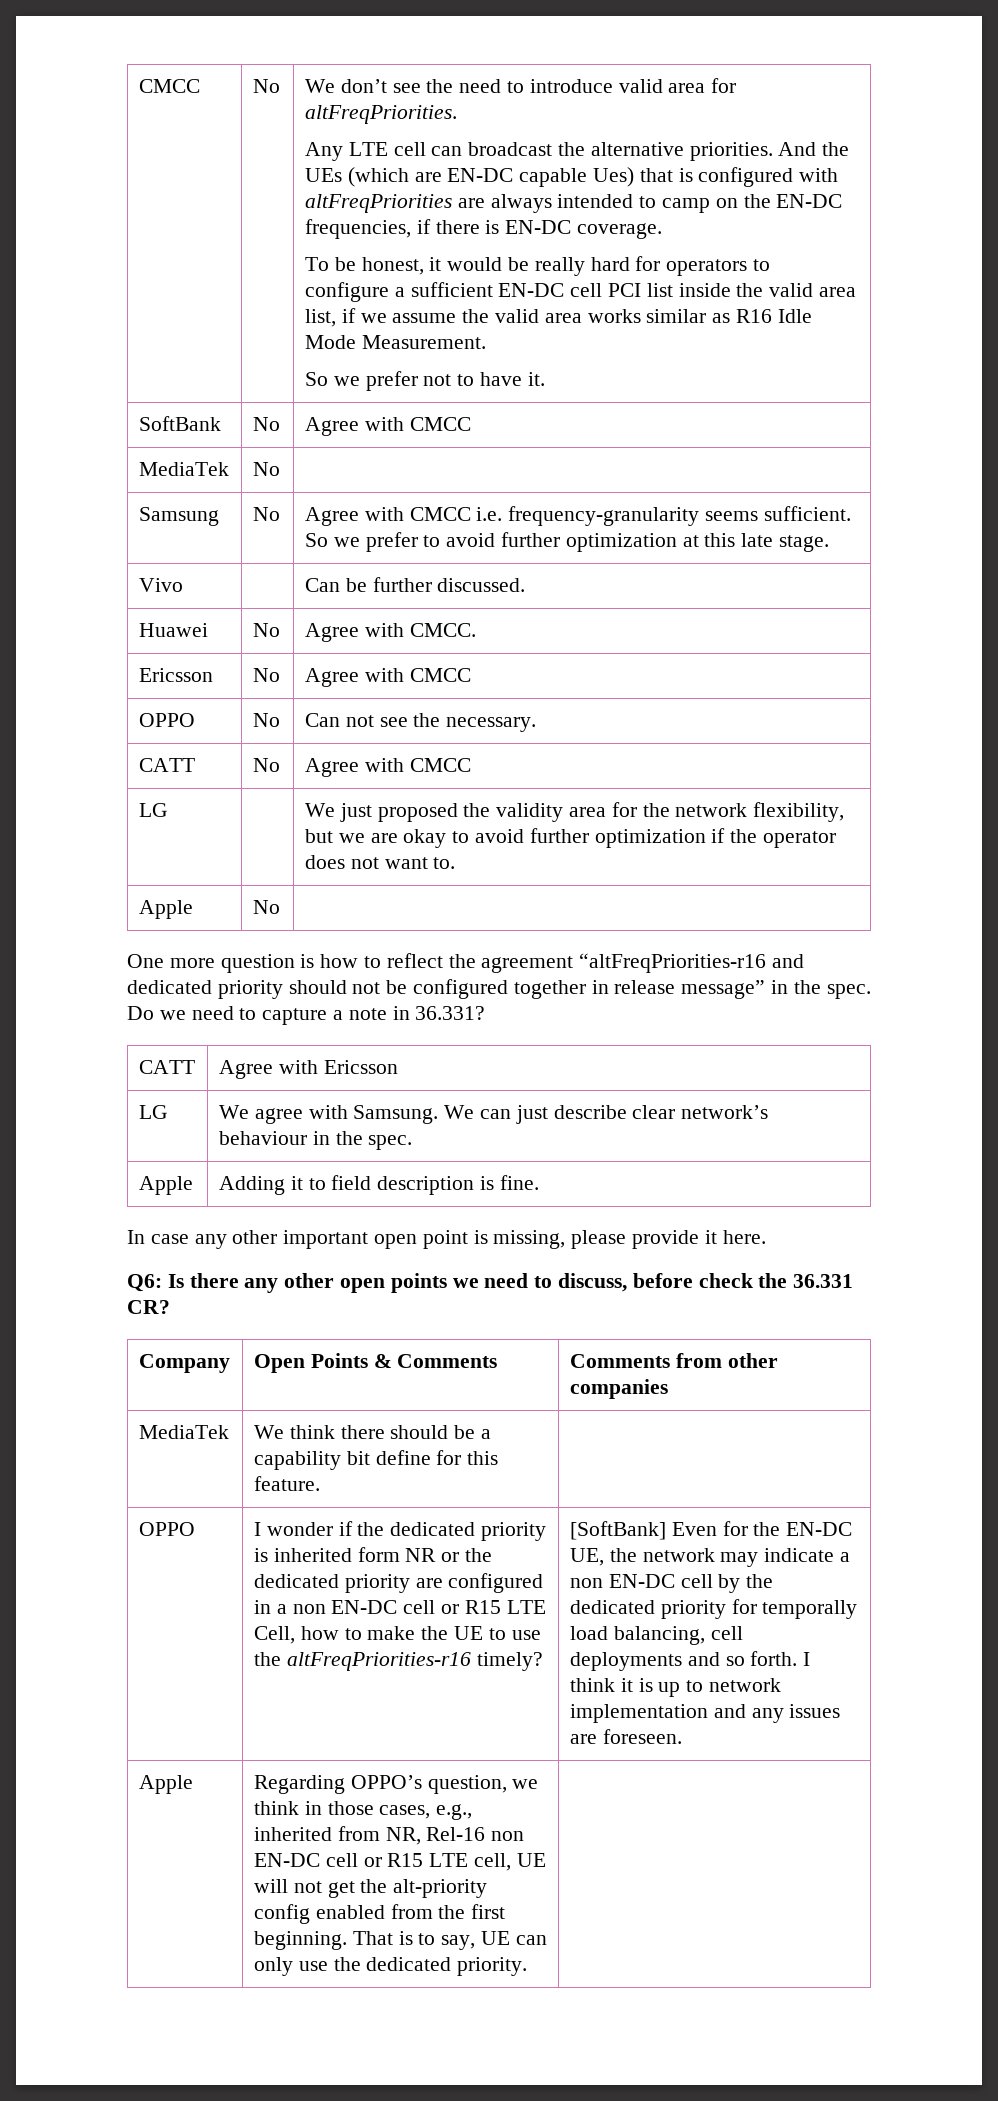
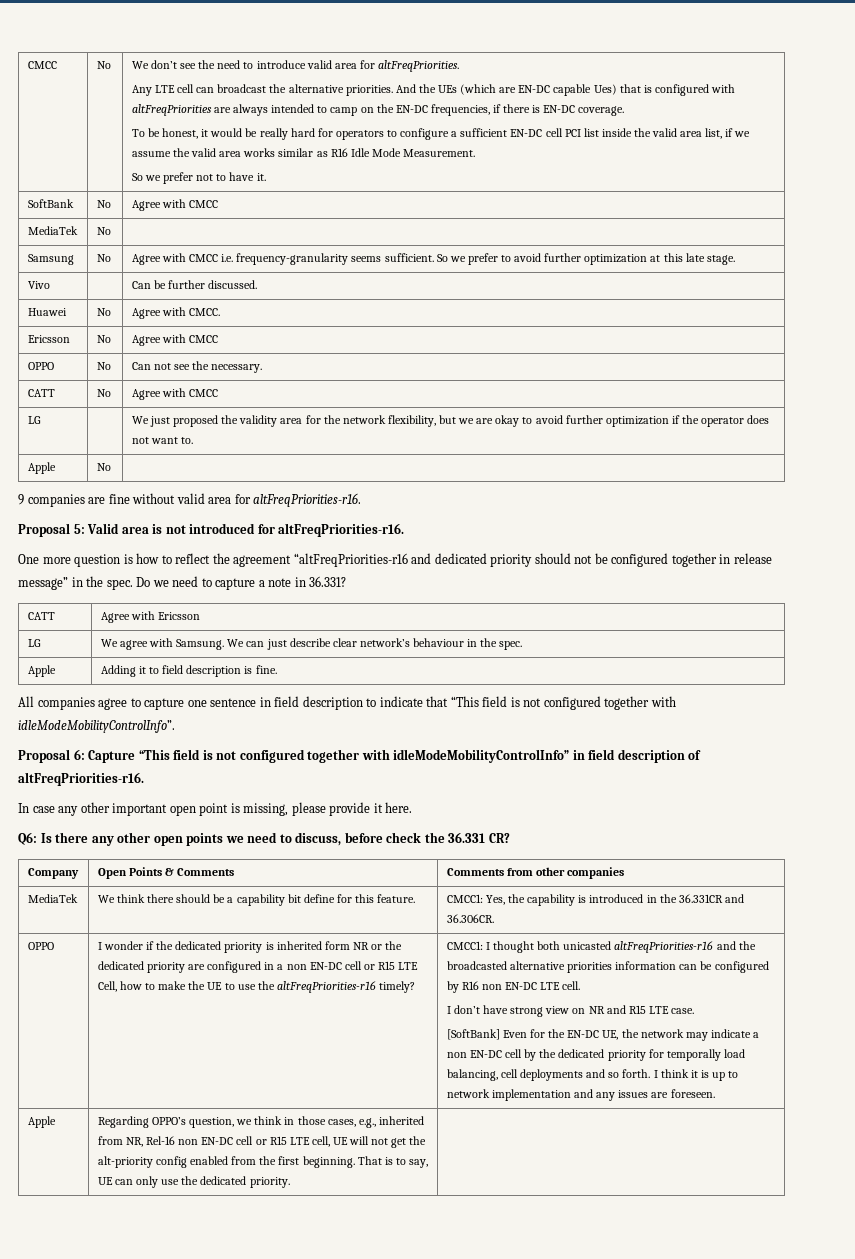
+ 9 companies are fine without valid area for altFreqPriorities-r16.
+ Proposal 5: Valid area is not introduced for altFreqPriorities-r16.
+ All companies agree to capture one sentence in field description to indicate that “This field is not configured together with idleModeMobilityControlInfo”.
+ Proposal 6: Capture “This field is not configured together with idleModeMobilityControlInfo” in field description of altFreqPriorities-r16.
- MediaTek | We think there should be a capability bit define for this feature. |
+ MediaTek | We think there should be a capability bit define for this feature. | CMCC1: Yes, the capability is introduced in the 36.331CR and 36.306CR.
+ CMCC1: I thought both unicasted altFreqPriorities-r16 and the broadcasted alternative priorities information can be configured by R16 non EN-DC LTE cell.
+ I don’t have strong view on NR and R15 LTE case.

